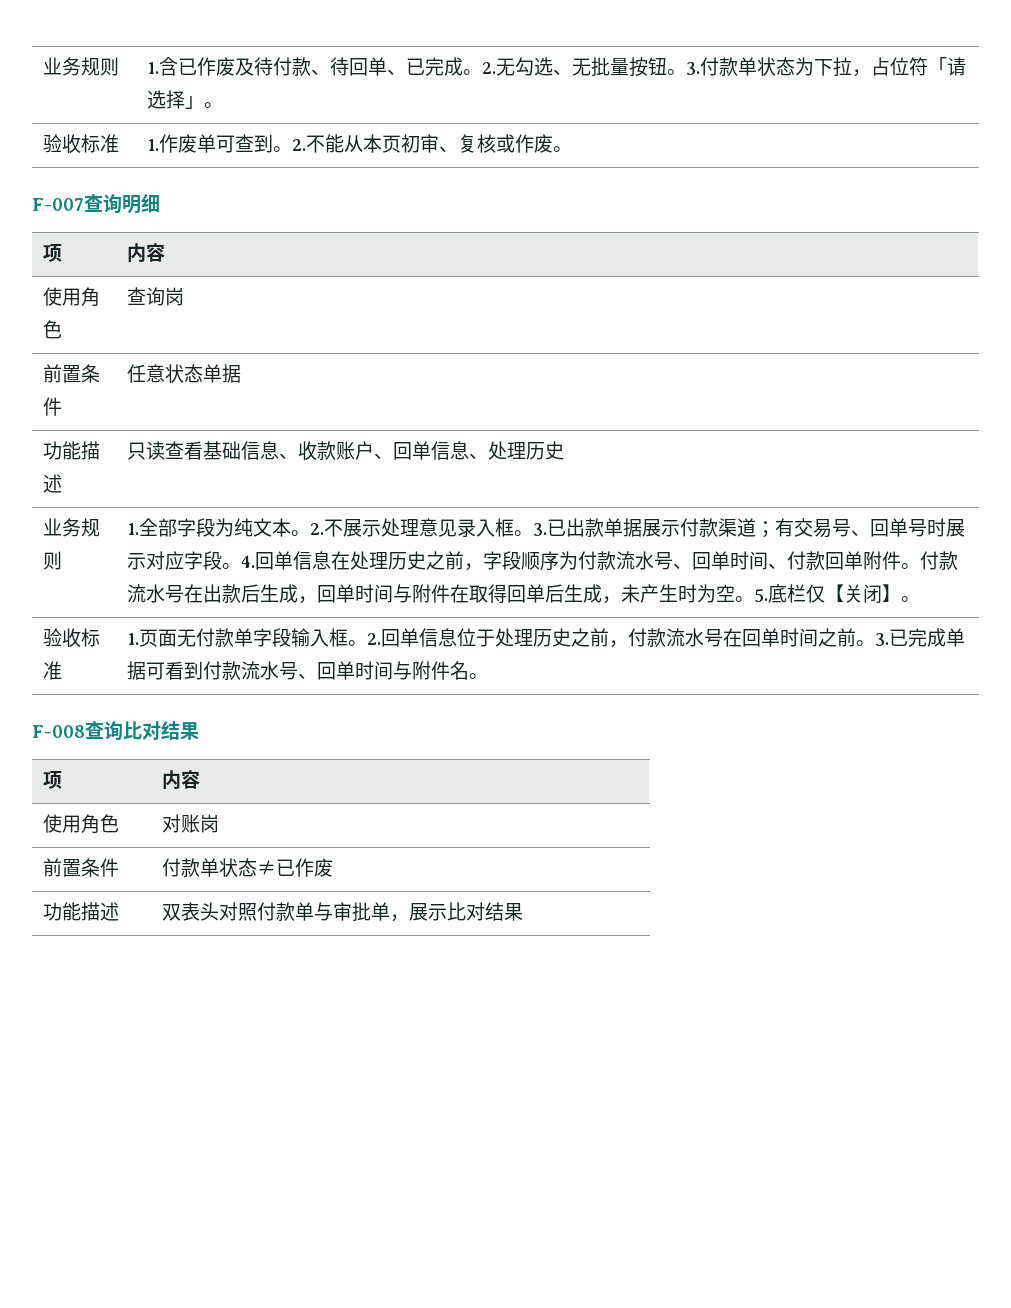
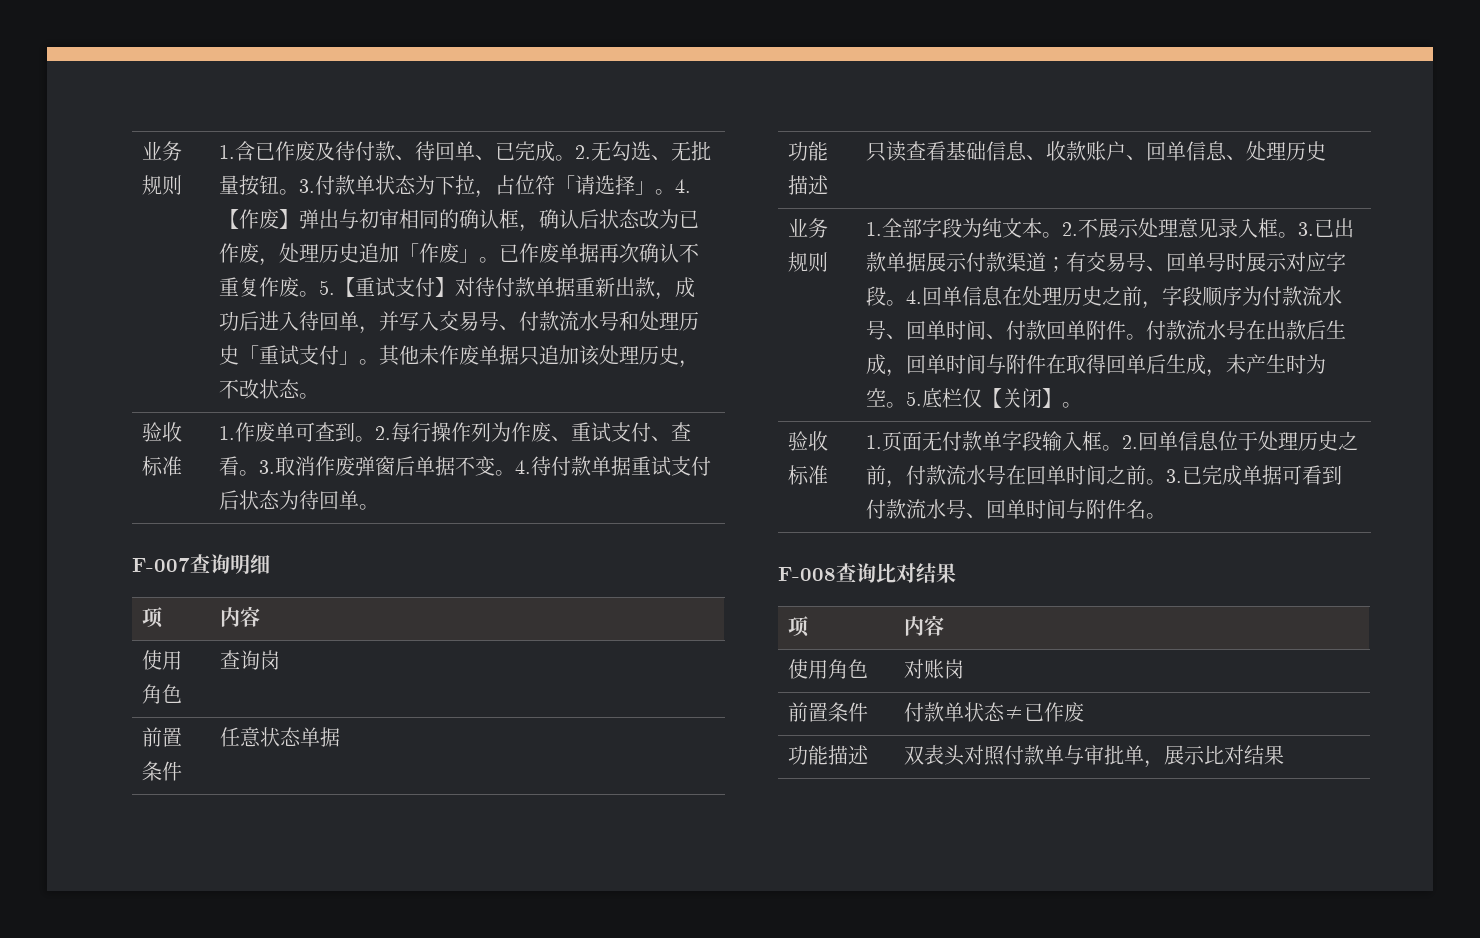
+ 4.【作废】弹出与初审相同的确认框，确认后状态改为已作废，处理历史追加「作废」。已作废单据再次确认不重复作废。5.【重试支付】对待付款单据重新出款，成功后进入待回单，并写入交易号、付款流水号和处理历史「重试支付」。其他未作废单据只追加该处理历史，不改状态。
- 验收标准 | 1.作废单可查到。2.不能从本页初审、复核或作废。
+ 验收标准 | 1.作废单可查到。2.每行操作列为作废、重试支付、查看。3.取消作废弹窗后单据不变。4.待付款单据重试支付后状态为待回单。

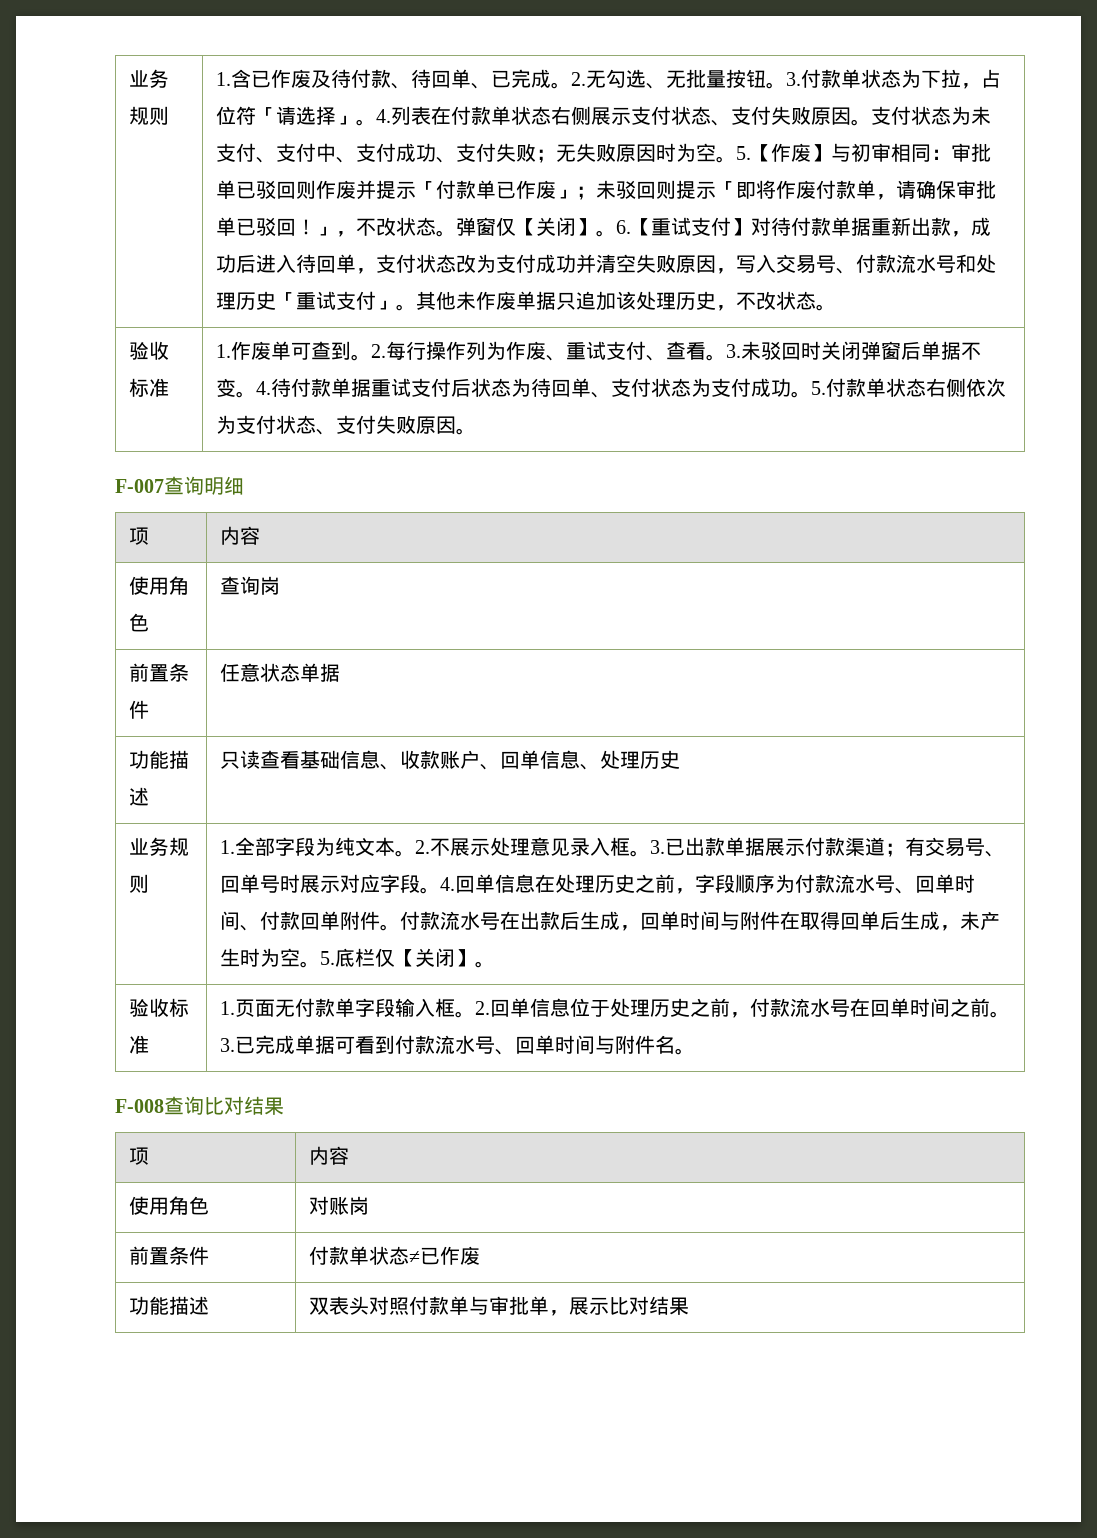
- 4.【作废】弹出与初审相同的确认框，确认后状态改为已作废，处理历史追加「作废」。已作废单据再次确认不重复作废。5.【重试支付】对待付款单据重新出款，成功后进入待回单，并写入交易号、付款流水号和处理历史「重试支付」。
+ 4.列表在付款单状态右侧展示支付状态、支付失败原因。支付状态为未支付、支付中、支付成功、支付失败；无失败原因时为空。5.【作废】与初审相同：审批单已驳回则作废并提示「付款单已作废」；未驳回则提示「即将作废付款单，请确保审批单已驳回！」，不改状态。弹窗仅【关闭】。6.【重试支付】对待付款单据重新出款，成功后进入待回单，支付状态改为支付成功并清空失败原因，写入交易号、付款流水号和处理历史「重试支付」。
- 3.取消作废弹窗后单据不变。
+ 3.未驳回时关闭弹窗后单据不变。
- 4.待付款单据重试支付后状态为待回单。
+ 4.待付款单据重试支付后状态为待回单、支付状态为支付成功。5.付款单状态右侧依次为支付状态、支付失败原因。

